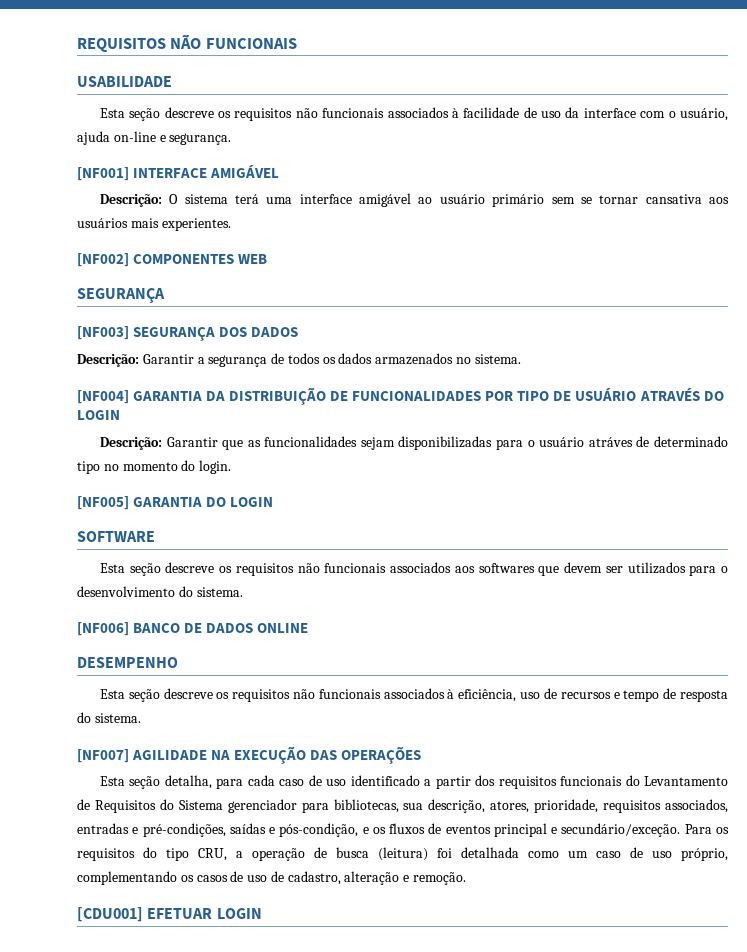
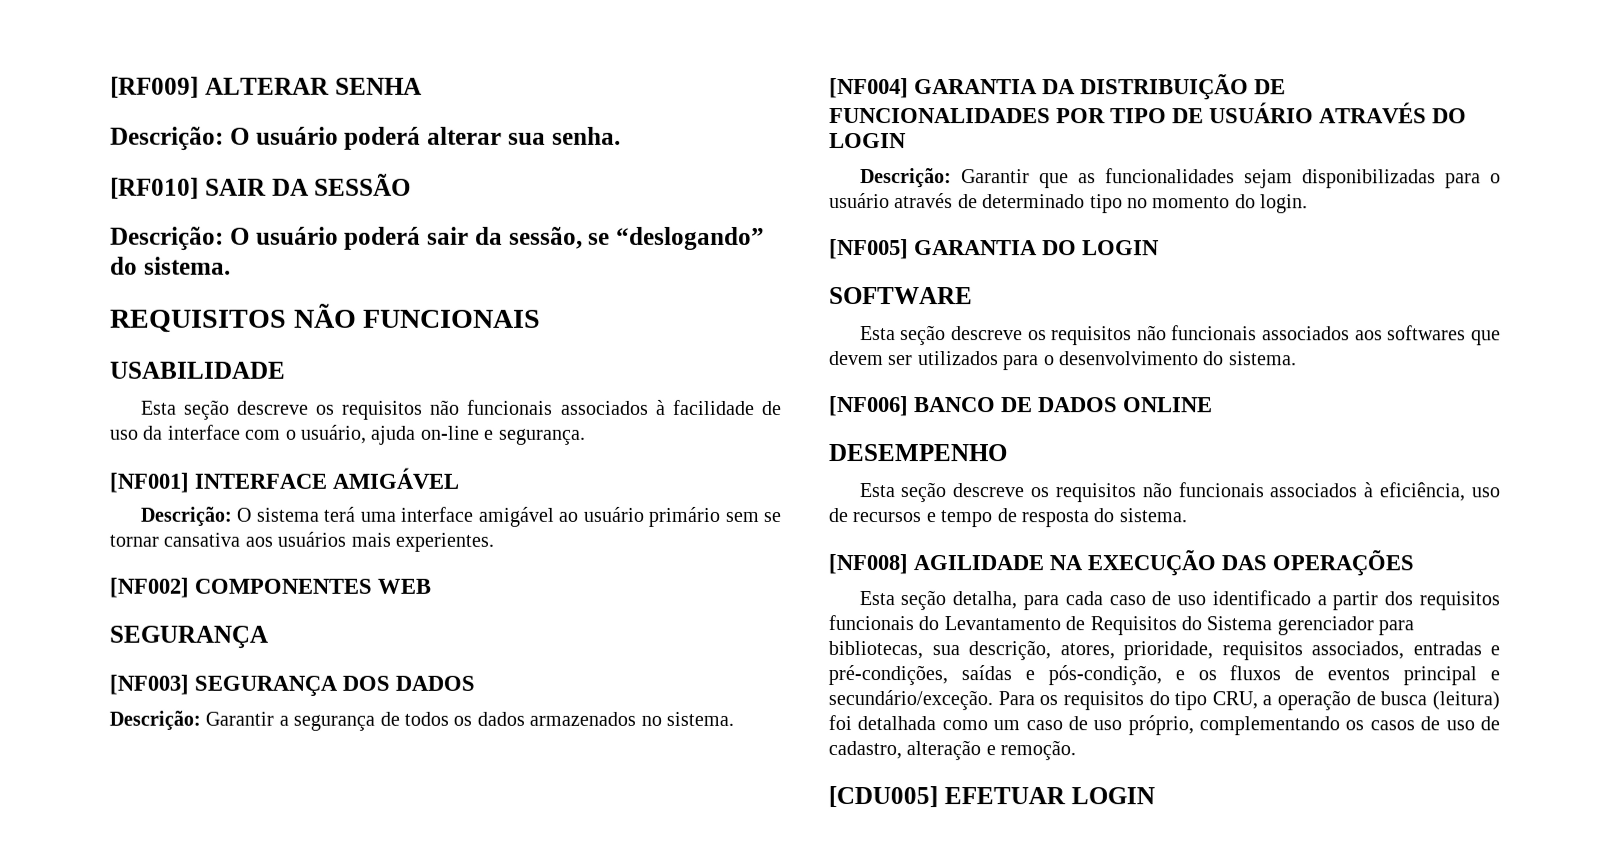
+ [RF009] ALTERAR SENHA
+ Descrição: O usuário poderá alterar sua senha.
+ [RF010] SAIR DA SESSÃO
+ Descrição: O usuário poderá sair da sessão, se “deslogando” do sistema.
- Descrição: Garantir que as funcionalidades sejam disponibilizadas para o usuário atráves de determinado tipo no momento do login.
+ Descrição: Garantir que as funcionalidades sejam disponibilizadas para o usuário através de determinado tipo no momento do login.
- [NF007] AGILIDADE NA EXECUÇÃO DAS OPERAÇÕES
+ [NF008] AGILIDADE NA EXECUÇÃO DAS OPERAÇÕES
- [CDU001] EFETUAR LOGIN
+ [CDU005] EFETUAR LOGIN

